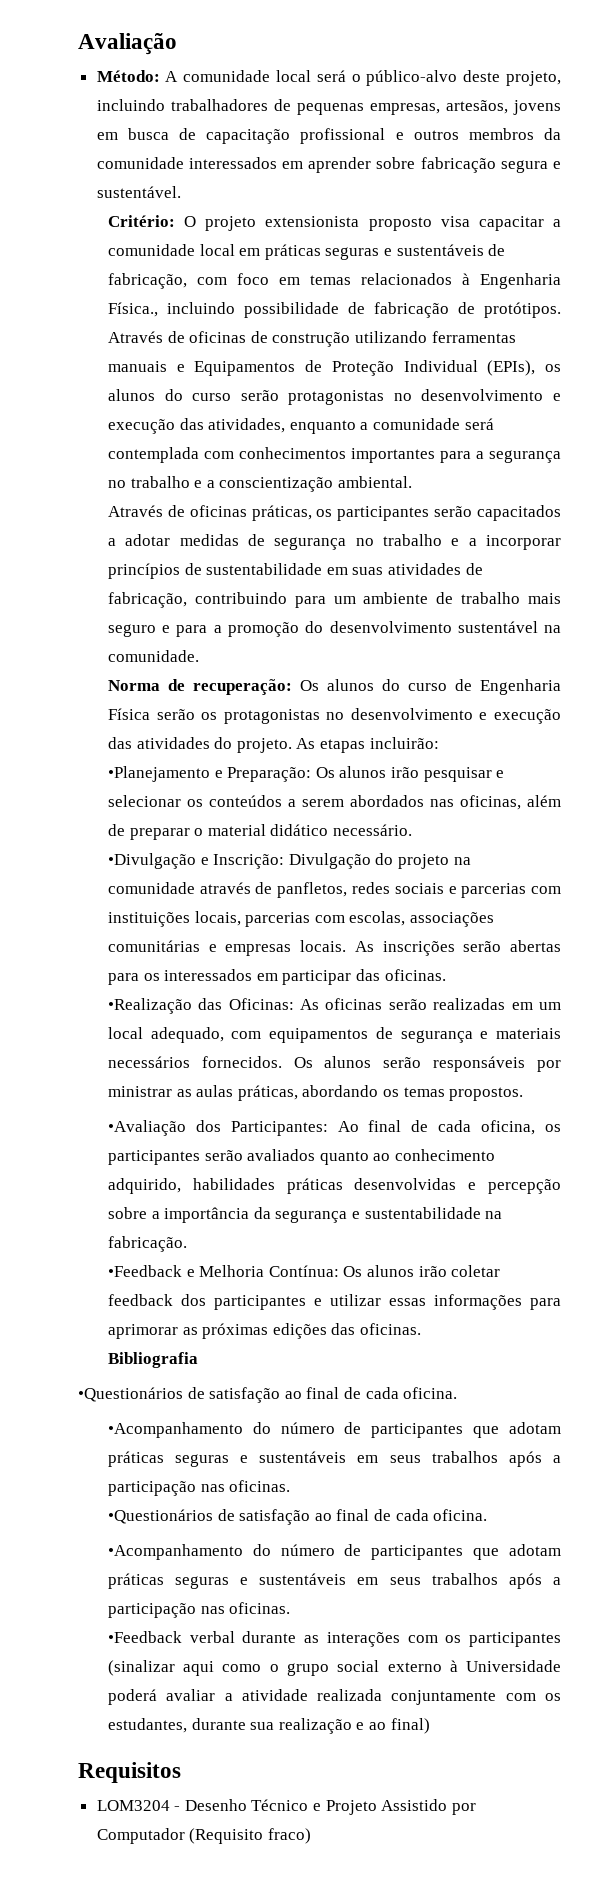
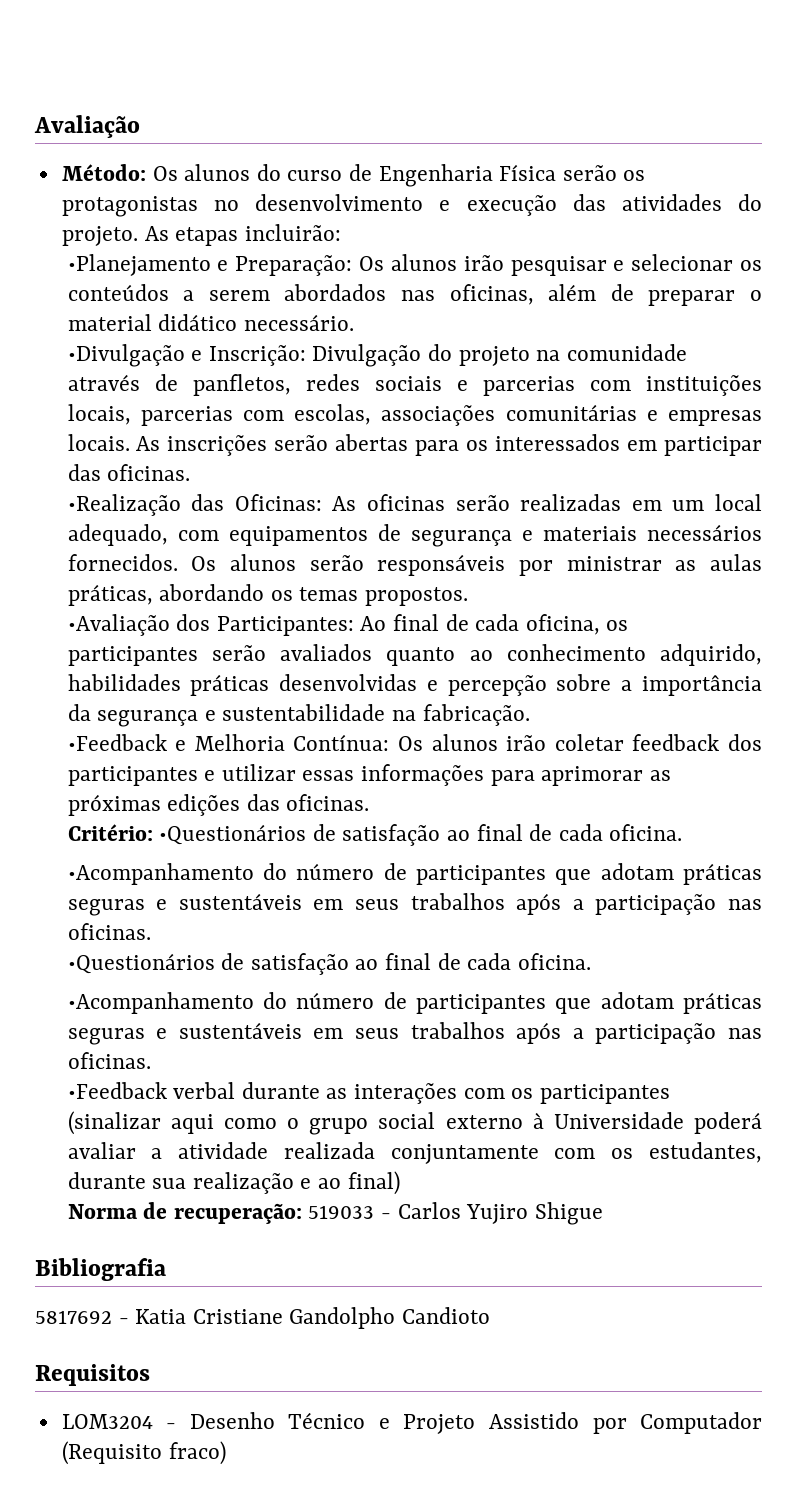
- Método: A comunidade local será o público-alvo deste projeto, incluindo trabalhadores de pequenas empresas, artesãos, jovens em busca de capacitação profissional e outros membros da comunidade interessados em aprender sobre fabricação segura e sustentável.
- Critério: O projeto extensionista proposto visa capacitar a comunidade local em práticas seguras e sustentáveis de fabricação, com foco em temas relacionados à Engenharia Física., incluindo possibilidade de fabricação de protótipos. Através de oficinas de construção utilizando ferramentas manuais e Equipamentos de Proteção Individual (EPIs), os alunos do curso serão protagonistas no desenvolvimento e execução das atividades, enquanto a comunidade será contemplada com conhecimentos importantes para a segurança no trabalho e a conscientização ambiental.
- Através de oficinas práticas, os participantes serão capacitados a adotar medidas de segurança no trabalho e a incorporar princípios de sustentabilidade em suas atividades de fabricação, contribuindo para um ambiente de trabalho mais seguro e para a promoção do desenvolvimento sustentável na comunidade.
- Norma de recuperação: Os alunos do curso de Engenharia Física serão os protagonistas no desenvolvimento e execução das atividades do projeto.
+ Método: Os alunos do curso de Engenharia Física serão os protagonistas no desenvolvimento e execução das atividades do projeto.
- Bibliografia
- •Questionários de satisfação ao final de cada oficina.
+ Critério: •Questionários de satisfação ao final de cada oficina.
+ Norma de recuperação: 519033 - Carlos Yujiro Shigue
+ Bibliografia
+ 5817692 - Katia Cristiane Gandolpho Candioto

